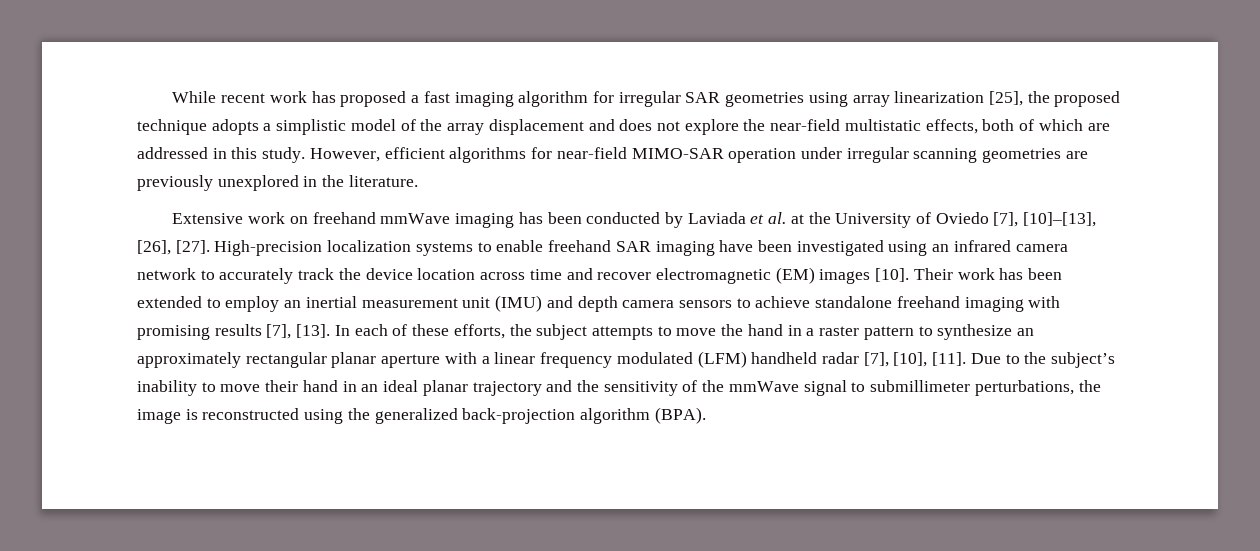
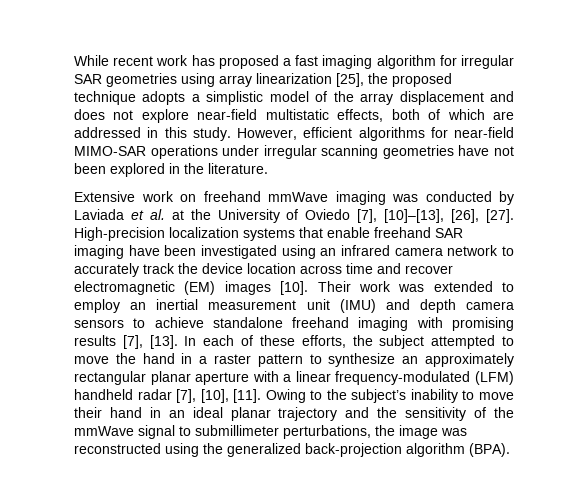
- While recent work has proposed a fast imaging algorithm for irregular SAR geometries using array linearization [25], the proposed technique adopts a simplistic model of the array displacement and does not explore the near-field multistatic effects, both of which are addressed in this study.
+ While recent work has proposed a fast imaging algorithm for irregular SAR geometries using array linearization [25], the proposed technique adopts a simplistic model of the array displacement and does not explore near-field multistatic effects, both of which are addressed in this study.
- However, efficient algorithms for near-field MIMO-SAR operation under irregular scanning geometries are previously unexplored in the literature.
+ However, efficient algorithms for near-field MIMO-SAR operations under irregular scanning geometries have not been explored in the literature.
- Extensive work on freehand mmWave imaging has been conducted by Laviada et al. at the University of Oviedo [7], [10]–[13], [26], [27].
+ Extensive work on freehand mmWave imaging was conducted by Laviada et al. at the University of Oviedo [7], [10]–[13], [26], [27].
- High-precision localization systems to enable freehand SAR imaging have been investigated using an infrared camera network to accurately track the device location across time and recover electromagnetic (EM) images [10].
+ High-precision localization systems that enable freehand SAR imaging have been investigated using an infrared camera network to accurately track the device location across time and recover electromagnetic (EM) images [10].
- Their work has been extended to employ an inertial measurement unit (IMU) and depth camera sensors to achieve standalone freehand imaging with promising results [7], [13].
+ Their work was extended to employ an inertial measurement unit (IMU) and depth camera sensors to achieve standalone freehand imaging with promising results [7], [13].
- In each of these efforts, the subject attempts to move the hand in a raster pattern to synthesize an approximately rectangular planar aperture with a linear frequency modulated (LFM) handheld radar [7], [10], [11].
+ In each of these efforts, the subject attempted to move the hand in a raster pattern to synthesize an approximately rectangular planar aperture with a linear frequency-modulated (LFM) handheld radar [7], [10], [11].
- Due to the subject’s inability to move their hand in an ideal planar trajectory and the sensitivity of the mmWave signal to submillimeter perturbations, the image is reconstructed using the generalized back-projection algorithm (BPA).
+ Owing to the subject’s inability to move their hand in an ideal planar trajectory and the sensitivity of the mmWave signal to submillimeter perturbations, the image was reconstructed using the generalized back-projection algorithm (BPA).

